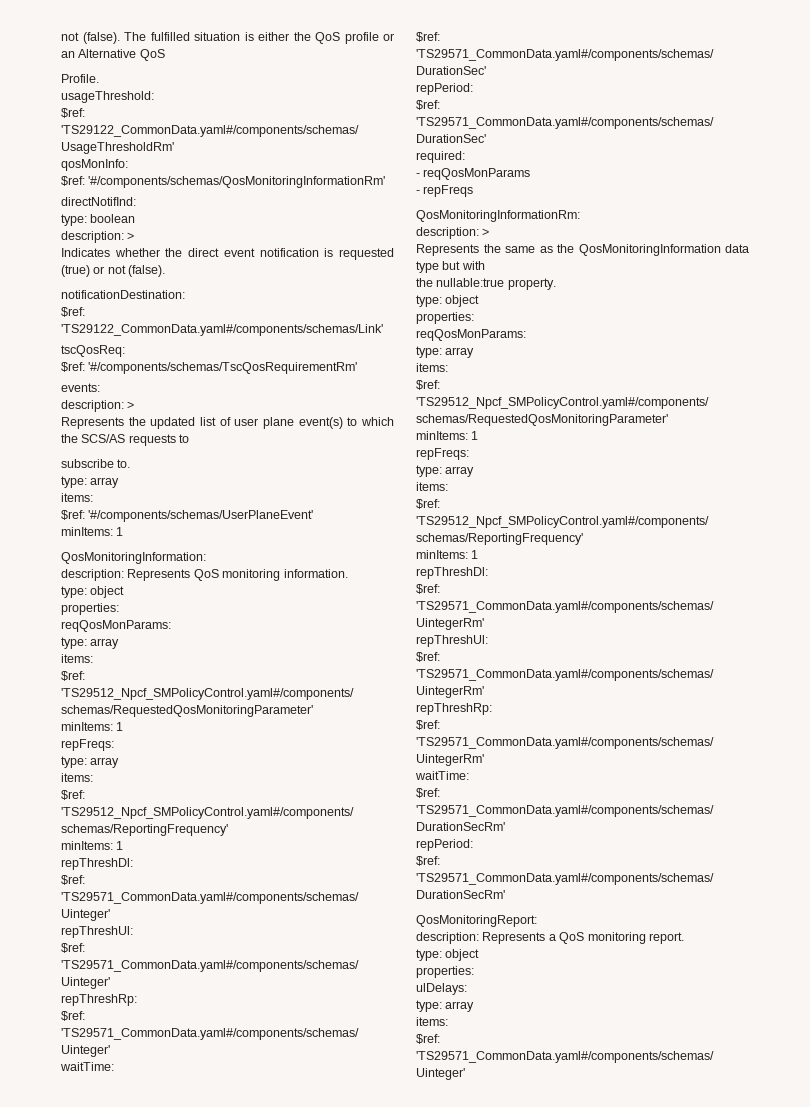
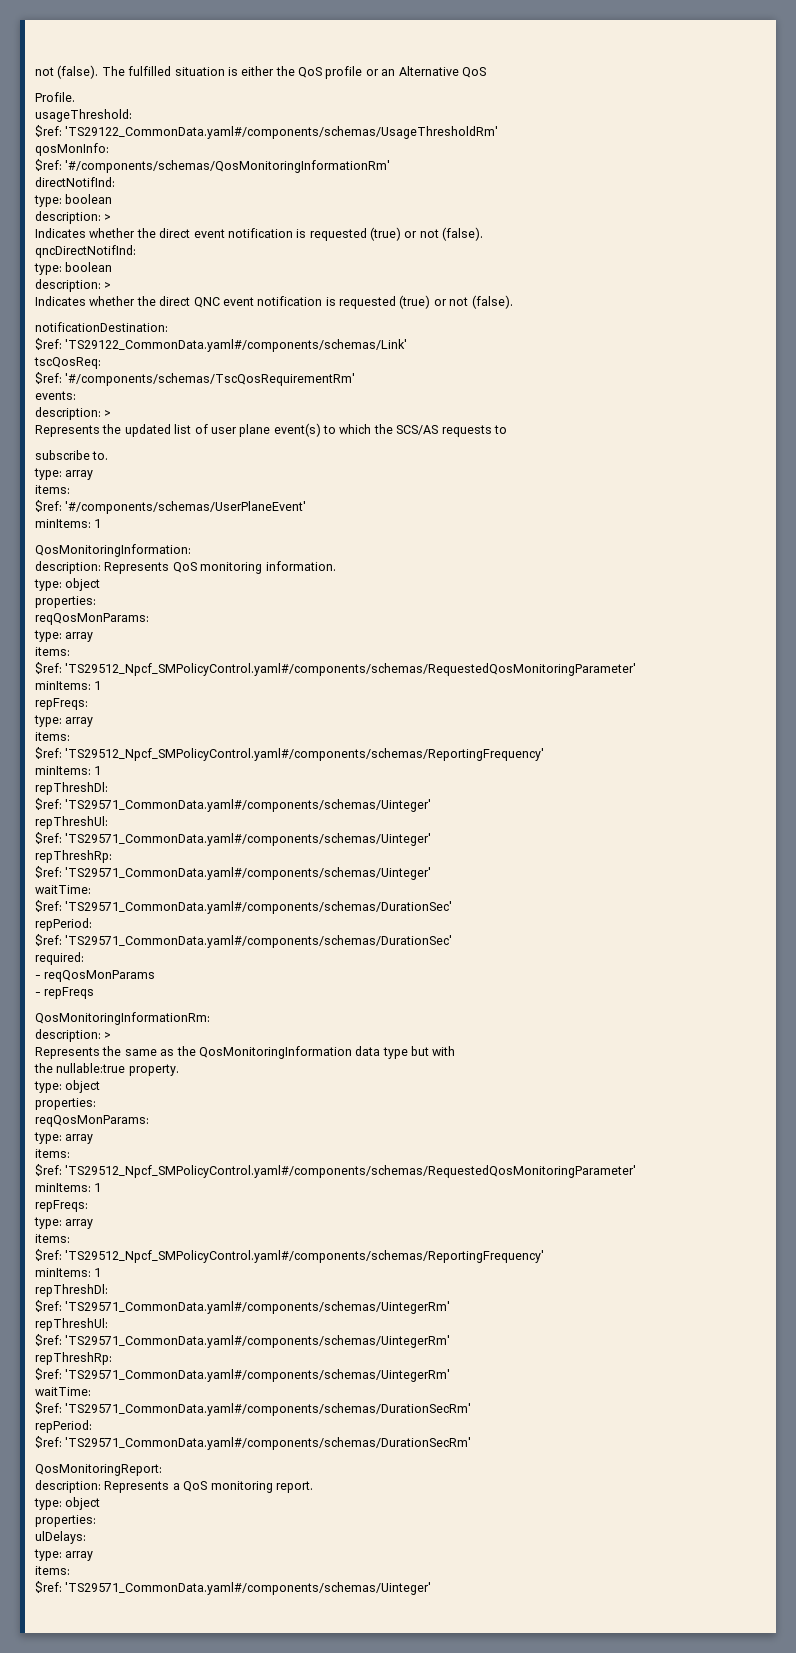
+ qncDirectNotifInd:
+ type: boolean
+ description: >
+ Indicates whether the direct QNC event notification is requested (true) or not (false).

